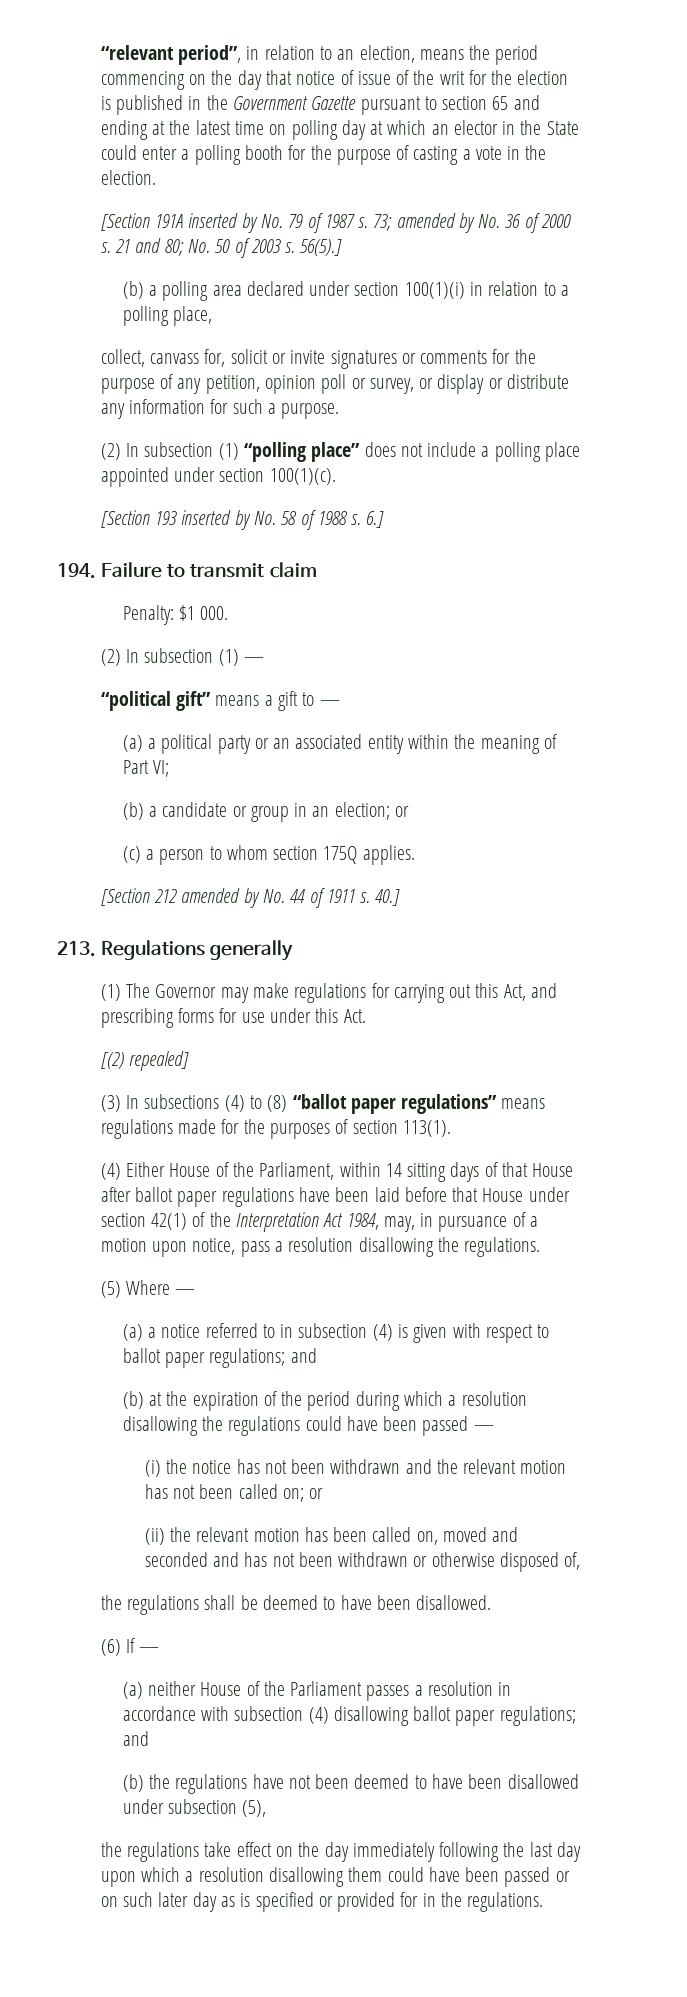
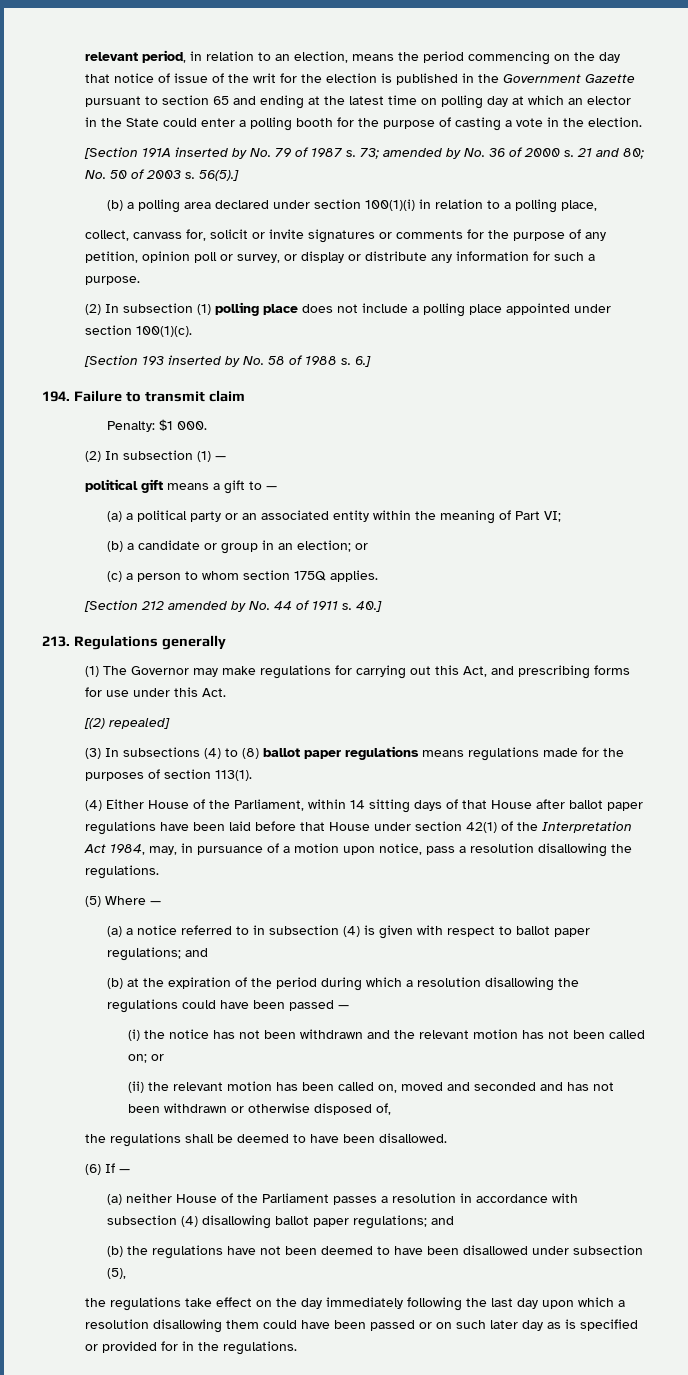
- “relevant period”, in relation to an election, means the period commencing on the day that notice of issue of the writ for the election is published in the Government Gazette pursuant to section 65 and ending at the latest time on polling day at which an elector in the State could enter a polling booth for the purpose of casting a vote in the election.
+ relevant period, in relation to an election, means the period commencing on the day that notice of issue of the writ for the election is published in the Government Gazette pursuant to section 65 and ending at the latest time on polling day at which an elector in the State could enter a polling booth for the purpose of casting a vote in the election.
- (2) In subsection (1) “polling place” does not include a polling place appointed under section 100(1)(c).
+ (2) In subsection (1) polling place does not include a polling place appointed under section 100(1)(c).
- “political gift” means a gift to —
+ political gift means a gift to —
- (3) In subsections (4) to (8) “ballot paper regulations” means regulations made for the purposes of section 113(1).
+ (3) In subsections (4) to (8) ballot paper regulations means regulations made for the purposes of section 113(1).

